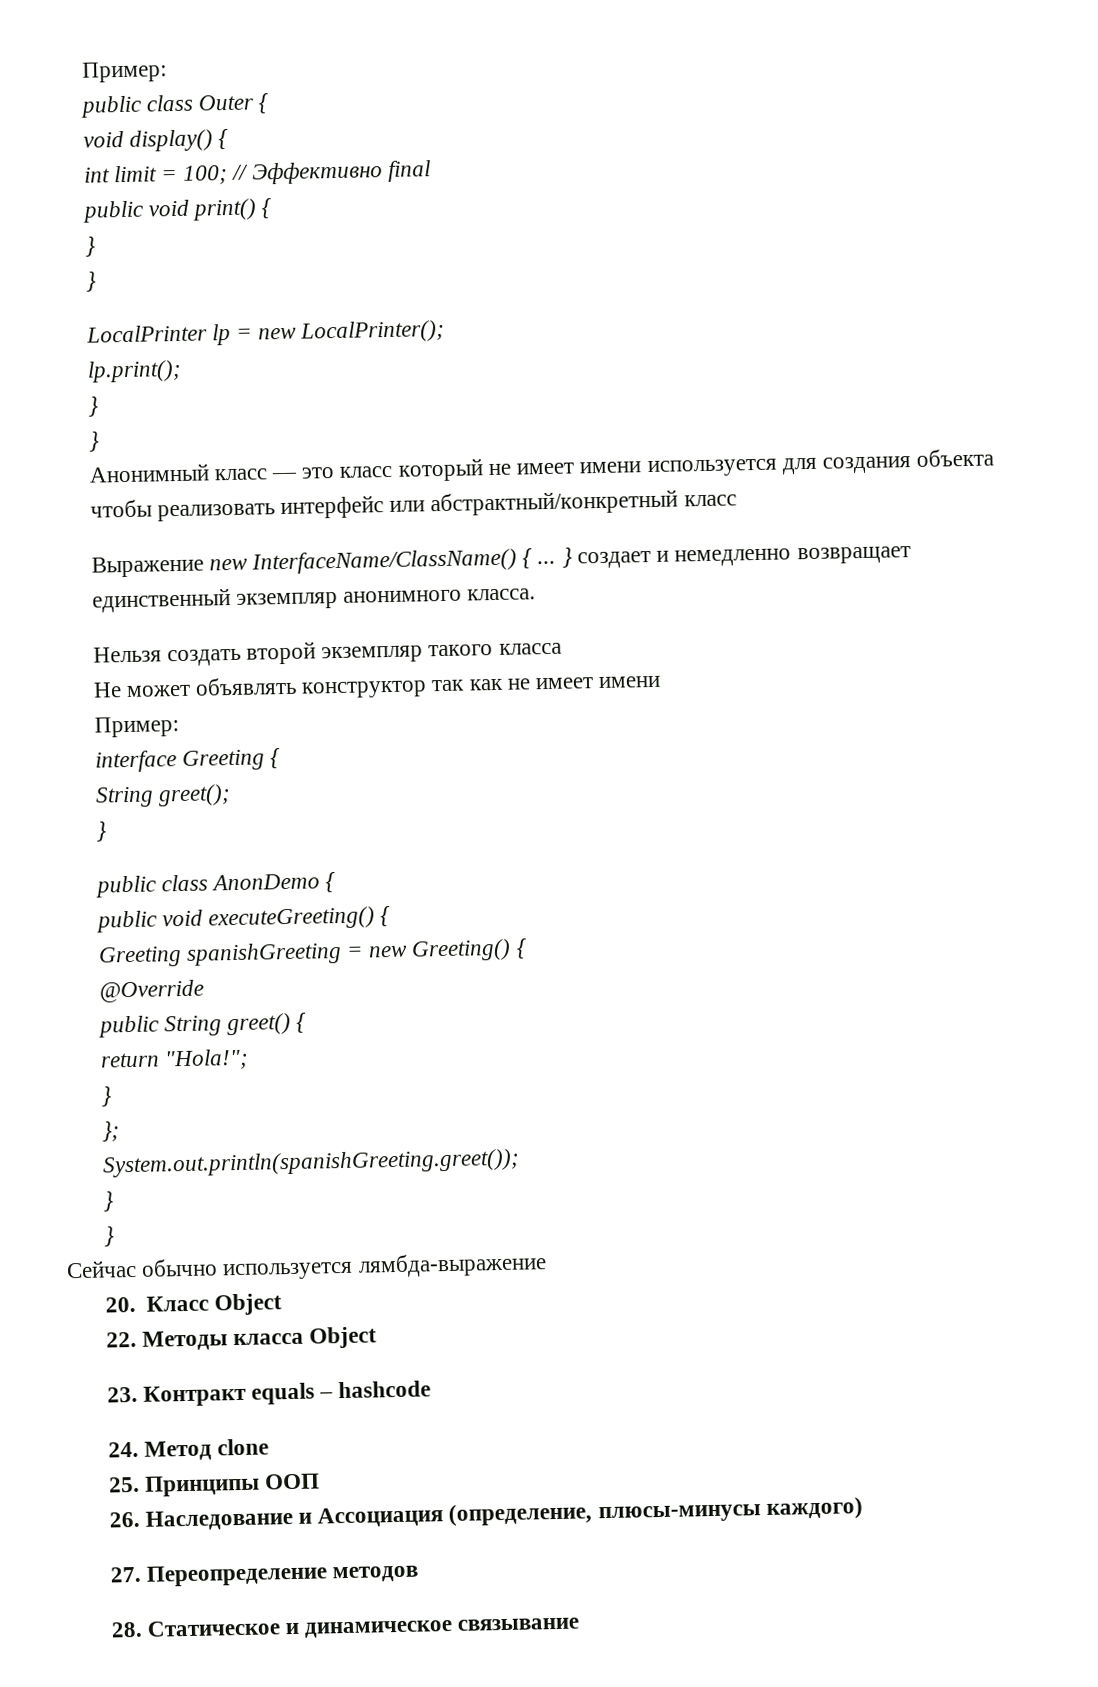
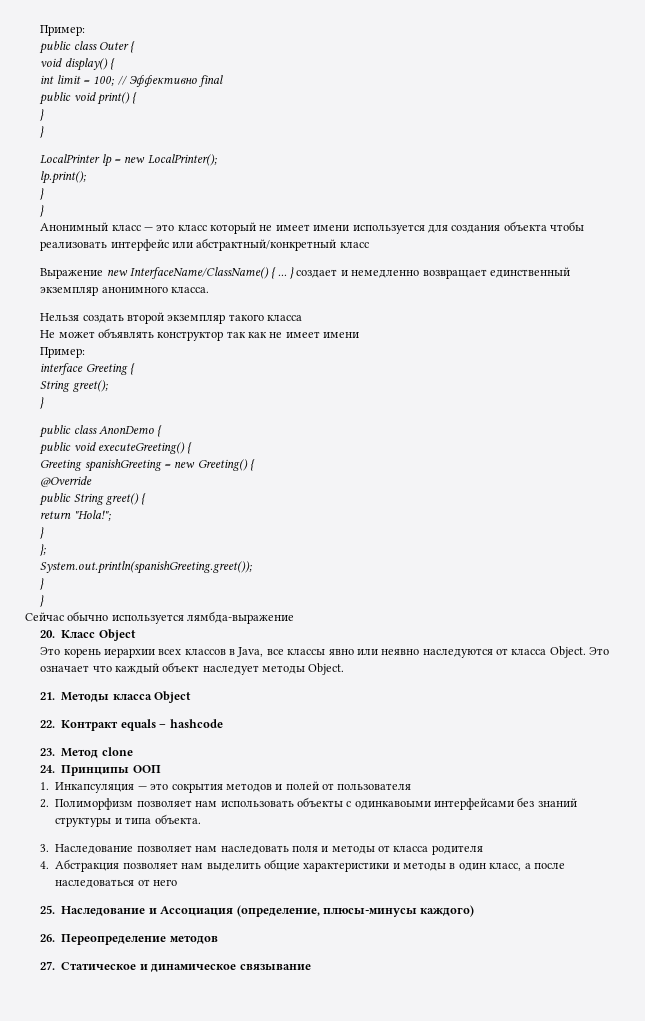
- 22. Методы класса Object
+ Это корень иерархии всех классов в Java, все классы явно или неявно наследуются от класса Object. Это означает что каждый объект наследует методы Object.
+ 21. Методы класса Object
- 23. Контракт equals – hashcode
+ 22. Контракт equals – hashcode
- 24. Метод clone
+ 23. Метод clone
- 25. Принципы ООП
+ 24. Принципы ООП
- 26. Наследование и Ассоциация (определение, плюсы-минусы каждого)
+ 1. Инкапсуляция — это сокрытия методов и полей от пользователя
+ 2. Полиморфизм позволяет нам использовать объекты с одинкавоыми интерфейсами без знаний структуры и типа объекта.
+ 3. Наследование позволяет нам наследовать поля и методы от класса родителя
+ 4. Абстракция позволяет нам выделить общие характеристики и методы в один класс, а после наследоваться от него
+ 25. Наследование и Ассоциация (определение, плюсы-минусы каждого)
- 27. Переопределение методов
+ 26. Переопределение методов
- 28. Статическое и динамическое связывание
+ 27. Статическое и динамическое связывание

